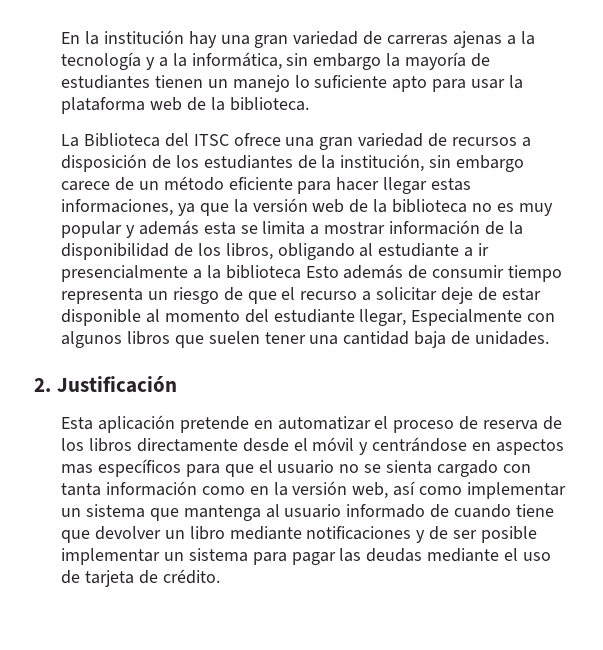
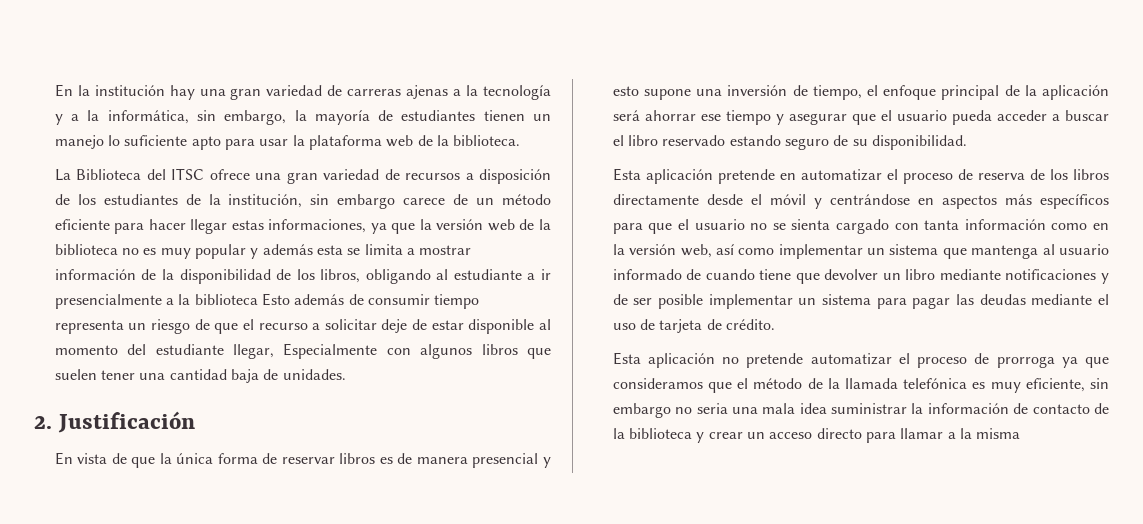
- En la institución hay una gran variedad de carreras ajenas a la tecnología y a la informática, sin embargo la mayoría de estudiantes tienen un manejo lo suficiente apto para usar la plataforma web de la biblioteca.
+ En la institución hay una gran variedad de carreras ajenas a la tecnología y a la informática, sin embargo, la mayoría de estudiantes tienen un manejo lo suficiente apto para usar la plataforma web de la biblioteca.
+ En vista de que la única forma de reservar libros es de manera presencial y esto supone una inversión de tiempo, el enfoque principal de la aplicación será ahorrar ese tiempo y asegurar que el usuario pueda acceder a buscar el libro reservado estando seguro de su disponibilidad.
- Esta aplicación pretende en automatizar el proceso de reserva de los libros directamente desde el móvil y centrándose en aspectos mas específicos para que el usuario no se sienta cargado con tanta información como en la versión web, así como implementar un sistema que mantenga al usuario informado de cuando tiene que devolver un libro mediante notificaciones y de ser posible implementar un sistema para pagar las deudas mediante el uso de tarjeta de crédito.
+ Esta aplicación pretende en automatizar el proceso de reserva de los libros directamente desde el móvil y centrándose en aspectos más específicos para que el usuario no se sienta cargado con tanta información como en la versión web, así como implementar un sistema que mantenga al usuario informado de cuando tiene que devolver un libro mediante notificaciones y de ser posible implementar un sistema para pagar las deudas mediante el uso de tarjeta de crédito.
+ Esta aplicación no pretende automatizar el proceso de prorroga ya que consideramos que el método de la llamada telefónica es muy eficiente, sin embargo no seria una mala idea suministrar la información de contacto de la biblioteca y crear un acceso directo para llamar a la misma

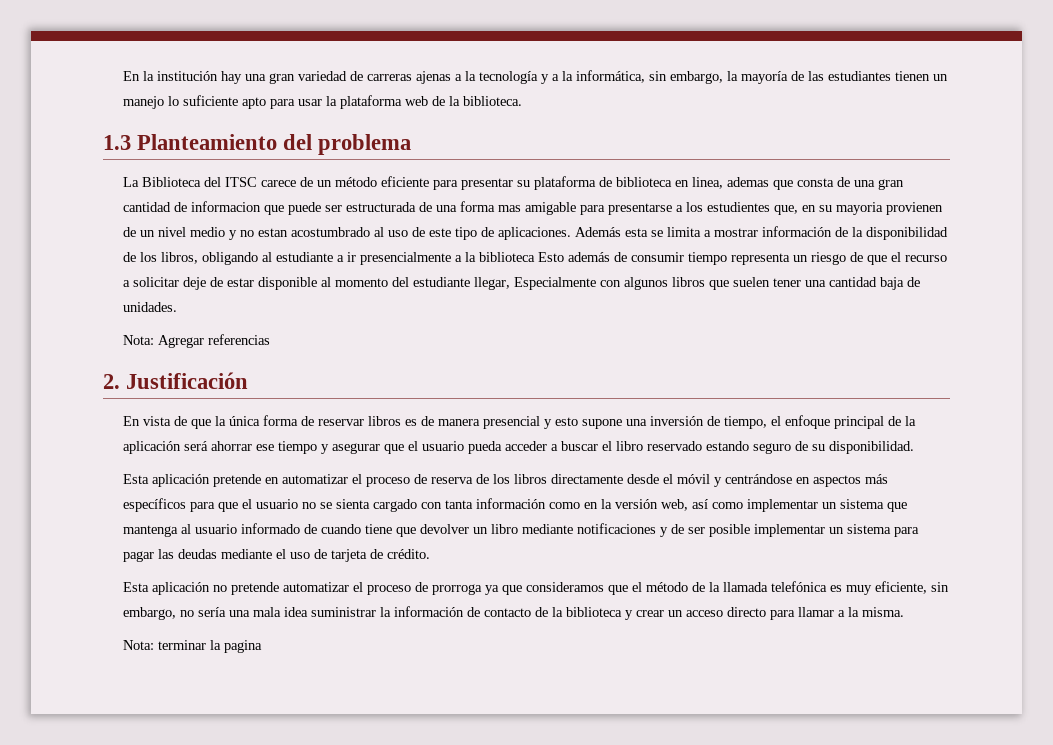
- En la institución hay una gran variedad de carreras ajenas a la tecnología y a la informática, sin embargo, la mayoría de estudiantes tienen un manejo lo suficiente apto para usar la plataforma web de la biblioteca.
+ En la institución hay una gran variedad de carreras ajenas a la tecnología y a la informática, sin embargo, la mayoría de las estudiantes tienen un manejo lo suficiente apto para usar la plataforma web de la biblioteca.
+ 1.3 Planteamiento del problema
- La Biblioteca del ITSC ofrece una gran variedad de recursos a disposición de los estudiantes de la institución, sin embargo carece de un método eficiente para hacer llegar estas informaciones, ya que la versión web de la biblioteca no es muy popular y además esta se limita a mostrar información de la disponibilidad de los libros, obligando al estudiante a ir presencialmente a la biblioteca Esto además de consumir tiempo representa un riesgo de que el recurso a solicitar deje de estar disponible al momento del estudiante llegar, Especialmente con algunos libros que suelen tener una cantidad baja de unidades.
+ La Biblioteca del ITSC carece de un método eficiente para presentar su plataforma de biblioteca en linea, ademas que consta de una gran cantidad de informacion que puede ser estructurada de una forma mas amigable para presentarse a los estudientes que, en su mayoria provienen de un nivel medio y no estan acostumbrado al uso de este tipo de aplicaciones. Además esta se limita a mostrar información de la disponibilidad de los libros, obligando al estudiante a ir presencialmente a la biblioteca Esto además de consumir tiempo representa un riesgo de que el recurso a solicitar deje de estar disponible al momento del estudiante llegar, Especialmente con algunos libros que suelen tener una cantidad baja de unidades.
+ Nota: Agregar referencias
- Esta aplicación no pretende automatizar el proceso de prorroga ya que consideramos que el método de la llamada telefónica es muy eficiente, sin embargo no seria una mala idea suministrar la información de contacto de la biblioteca y crear un acceso directo para llamar a la misma
+ Esta aplicación no pretende automatizar el proceso de prorroga ya que consideramos que el método de la llamada telefónica es muy eficiente, sin embargo, no sería una mala idea suministrar la información de contacto de la biblioteca y crear un acceso directo para llamar a la misma.
+ Nota: terminar la pagina

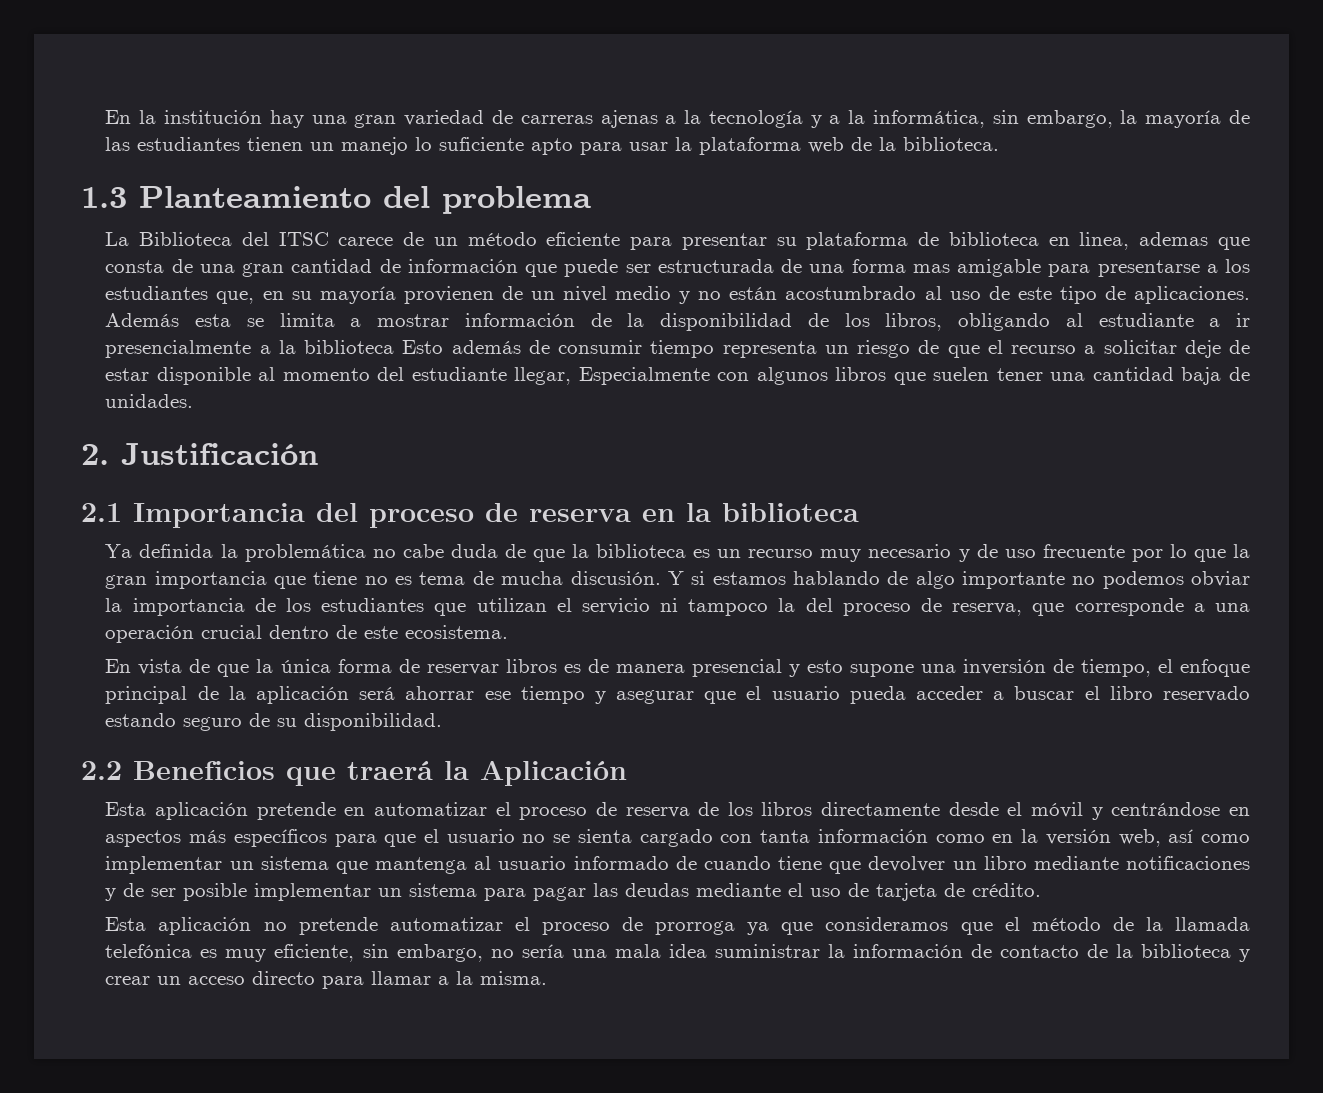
- La Biblioteca del ITSC carece de un método eficiente para presentar su plataforma de biblioteca en linea, ademas que consta de una gran cantidad de informacion que puede ser estructurada de una forma mas amigable para presentarse a los estudientes que, en su mayoria provienen de un nivel medio y no estan acostumbrado al uso de este tipo de aplicaciones.
+ La Biblioteca del ITSC carece de un método eficiente para presentar su plataforma de biblioteca en linea, ademas que consta de una gran cantidad de información que puede ser estructurada de una forma mas amigable para presentarse a los estudiantes que, en su mayoría provienen de un nivel medio y no están acostumbrado al uso de este tipo de aplicaciones.
- Nota: Agregar referencias
+ 2.1 Importancia del proceso de reserva en la biblioteca
+ Ya definida la problemática no cabe duda de que la biblioteca es un recurso muy necesario y de uso frecuente por lo que la gran importancia que tiene no es tema de mucha discusión. Y si estamos hablando de algo importante no podemos obviar la importancia de los estudiantes que utilizan el servicio ni tampoco la del proceso de reserva, que corresponde a una operación crucial dentro de este ecosistema.
+ 2.2 Beneficios que traerá la Aplicación
- Nota: terminar la pagina

